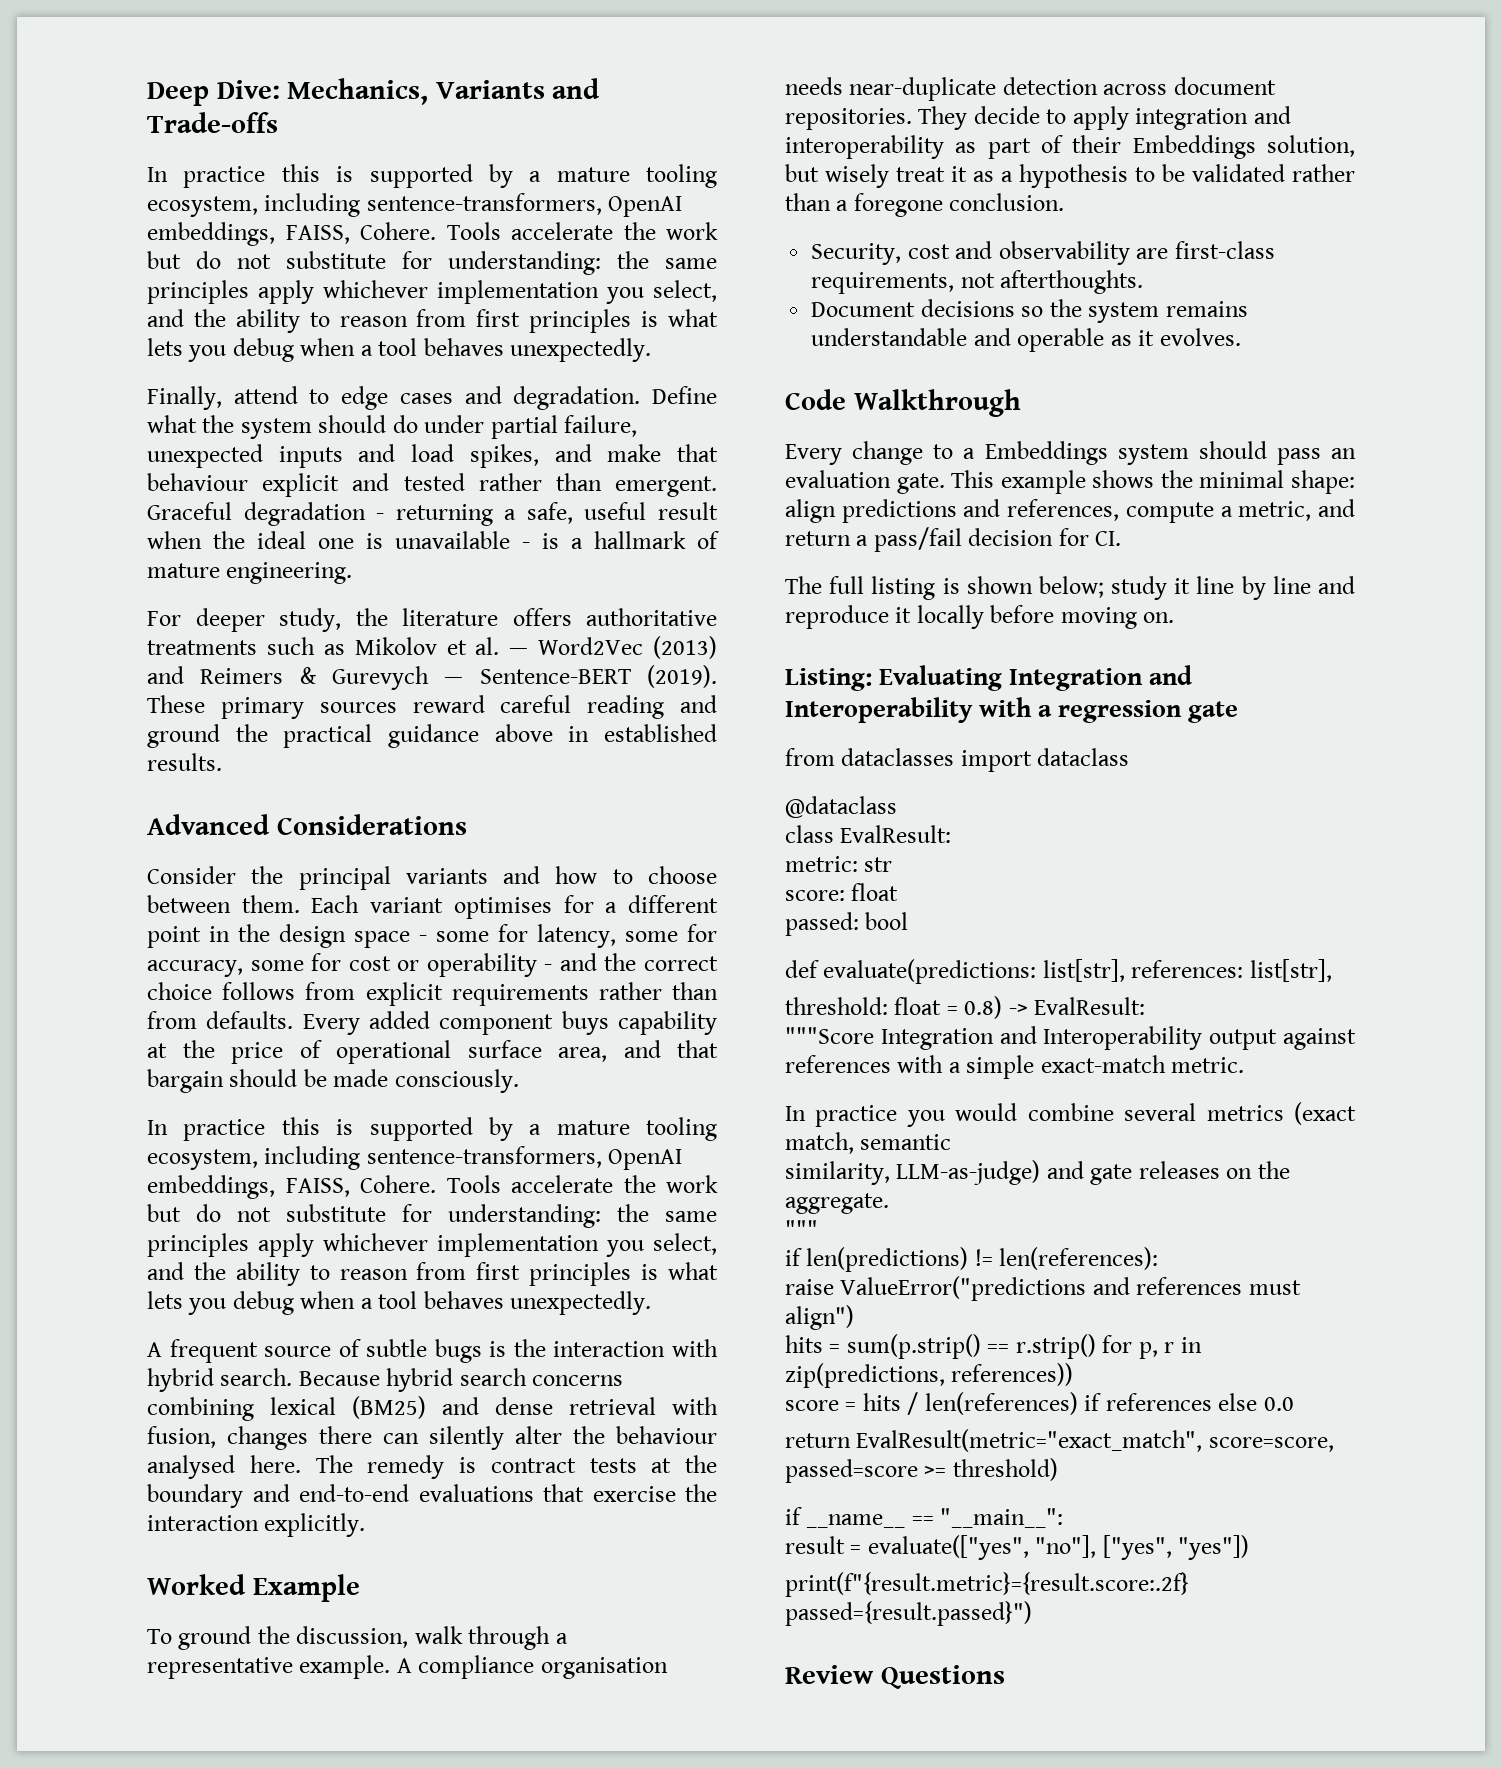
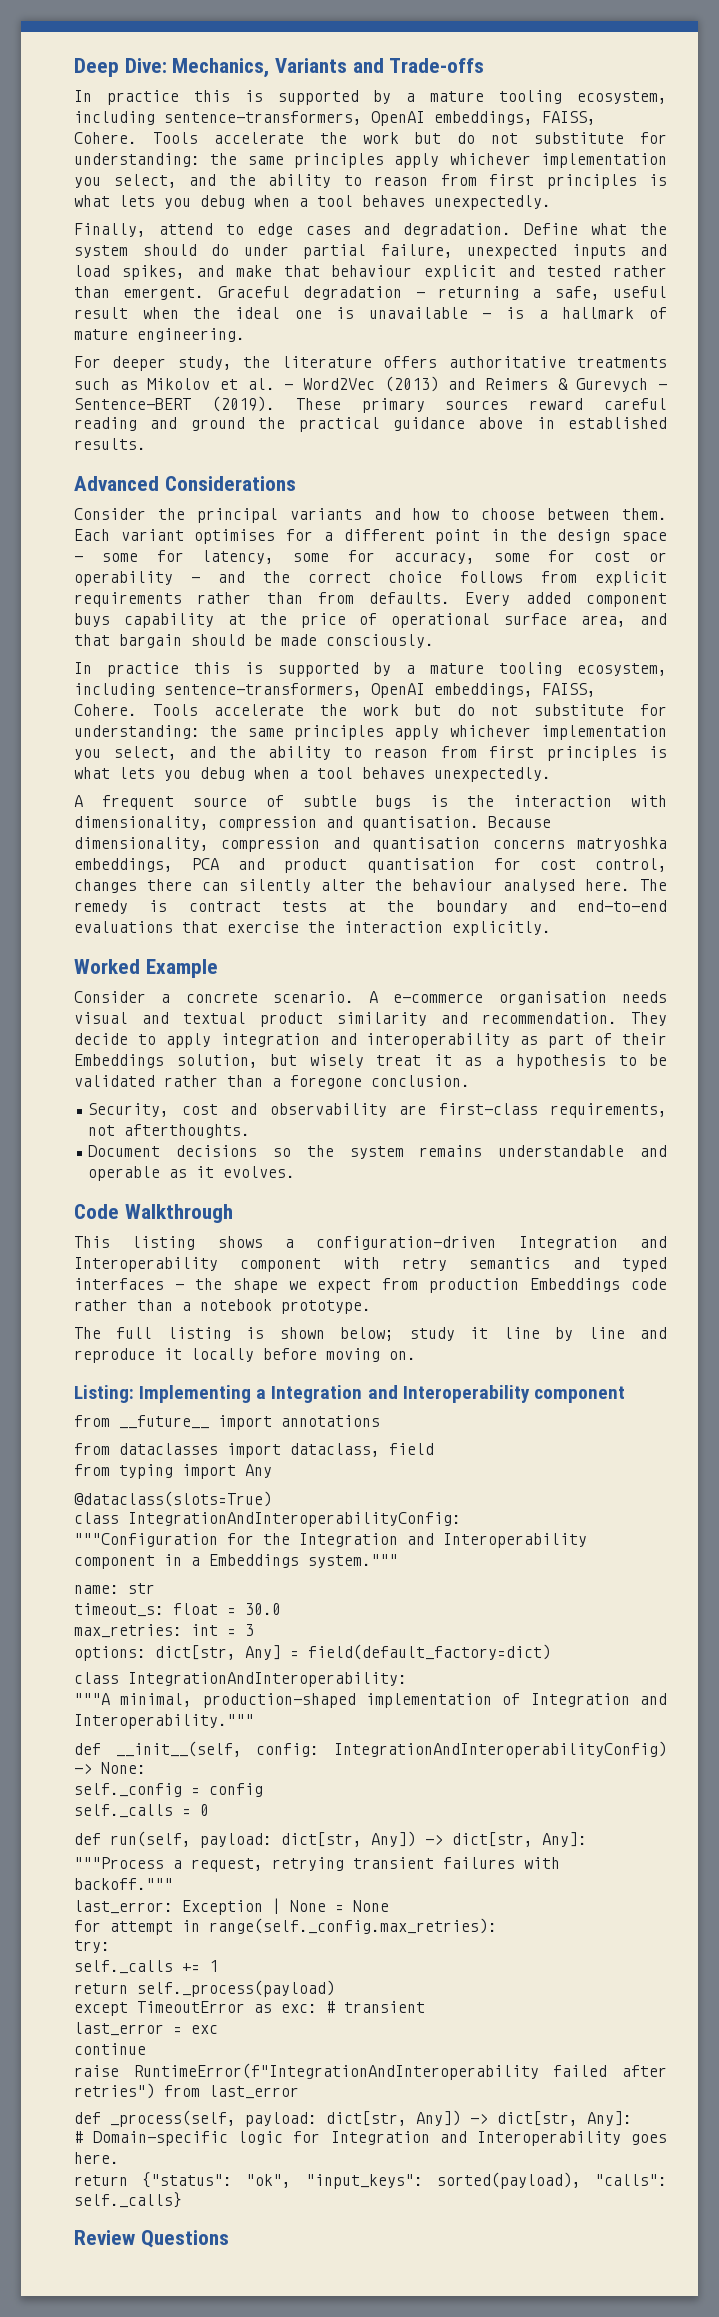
- A frequent source of subtle bugs is the interaction with hybrid search. Because hybrid search concerns combining lexical (BM25) and dense retrieval with fusion, changes there can silently alter the behaviour analysed here.
+ A frequent source of subtle bugs is the interaction with dimensionality, compression and quantisation. Because dimensionality, compression and quantisation concerns matryoshka embeddings, PCA and product quantisation for cost control, changes there can silently alter the behaviour analysed here.
- To ground the discussion, walk through a representative example. A compliance organisation needs near-duplicate detection across document repositories.
+ Consider a concrete scenario. A e-commerce organisation needs visual and textual product similarity and recommendation.
- Every change to a Embeddings system should pass an evaluation gate. This example shows the minimal shape: align predictions and references, compute a metric, and return a pass/fail decision for CI.
+ This listing shows a configuration-driven Integration and Interoperability component with retry semantics and typed interfaces — the shape we expect from production Embeddings code rather than a notebook prototype.
- Listing: Evaluating Integration and Interoperability with a regression gate
- from dataclasses import dataclass
- @dataclass
- class EvalResult:
- metric: str
- score: float
- passed: bool
- def evaluate(predictions: list[str], references: list[str],
- threshold: float = 0.8) -> EvalResult:
- """Score Integration and Interoperability output against references with a simple exact-match metric.
- In practice you would combine several metrics (exact match, semantic
- similarity, LLM-as-judge) and gate releases on the aggregate.
- """
- if len(predictions) != len(references):
- raise ValueError("predictions and references must align")
- hits = sum(p.strip() == r.strip() for p, r in zip(predictions, references))
- score = hits / len(references) if references else 0.0
- return EvalResult(metric="exact_match", score=score, passed=score >= threshold)
- if __name__ == "__main__":
- result = evaluate(["yes", "no"], ["yes", "yes"])
- print(f"{result.metric}={result.score:.2f} passed={result.passed}")
+ Listing: Implementing a Integration and Interoperability component
+ from __future__ import annotations
+ from dataclasses import dataclass, field
+ from typing import Any
+ @dataclass(slots=True)
+ class IntegrationAndInteroperabilityConfig:
+ """Configuration for the Integration and Interoperability component in a Embeddings system."""
+ name: str
+ timeout_s: float = 30.0
+ max_retries: int = 3
+ options: dict[str, Any] = field(default_factory=dict)
+ class IntegrationAndInteroperability:
+ """A minimal, production-shaped implementation of Integration and Interoperability."""
+ def __init__(self, config: IntegrationAndInteroperabilityConfig) -> None:
+ self._config = config
+ self._calls = 0
+ def run(self, payload: dict[str, Any]) -> dict[str, Any]:
+ """Process a request, retrying transient failures with backoff."""
+ last_error: Exception | None = None
+ for attempt in range(self._config.max_retries):
+ try:
+ self._calls += 1
+ return self._process(payload)
+ except TimeoutError as exc: # transient
+ last_error = exc
+ continue
+ raise RuntimeError(f"IntegrationAndInteroperability failed after retries") from last_error
+ def _process(self, payload: dict[str, Any]) -> dict[str, Any]:
+ # Domain-specific logic for Integration and Interoperability goes here.
+ return {"status": "ok", "input_keys": sorted(payload), "calls": self._calls}

